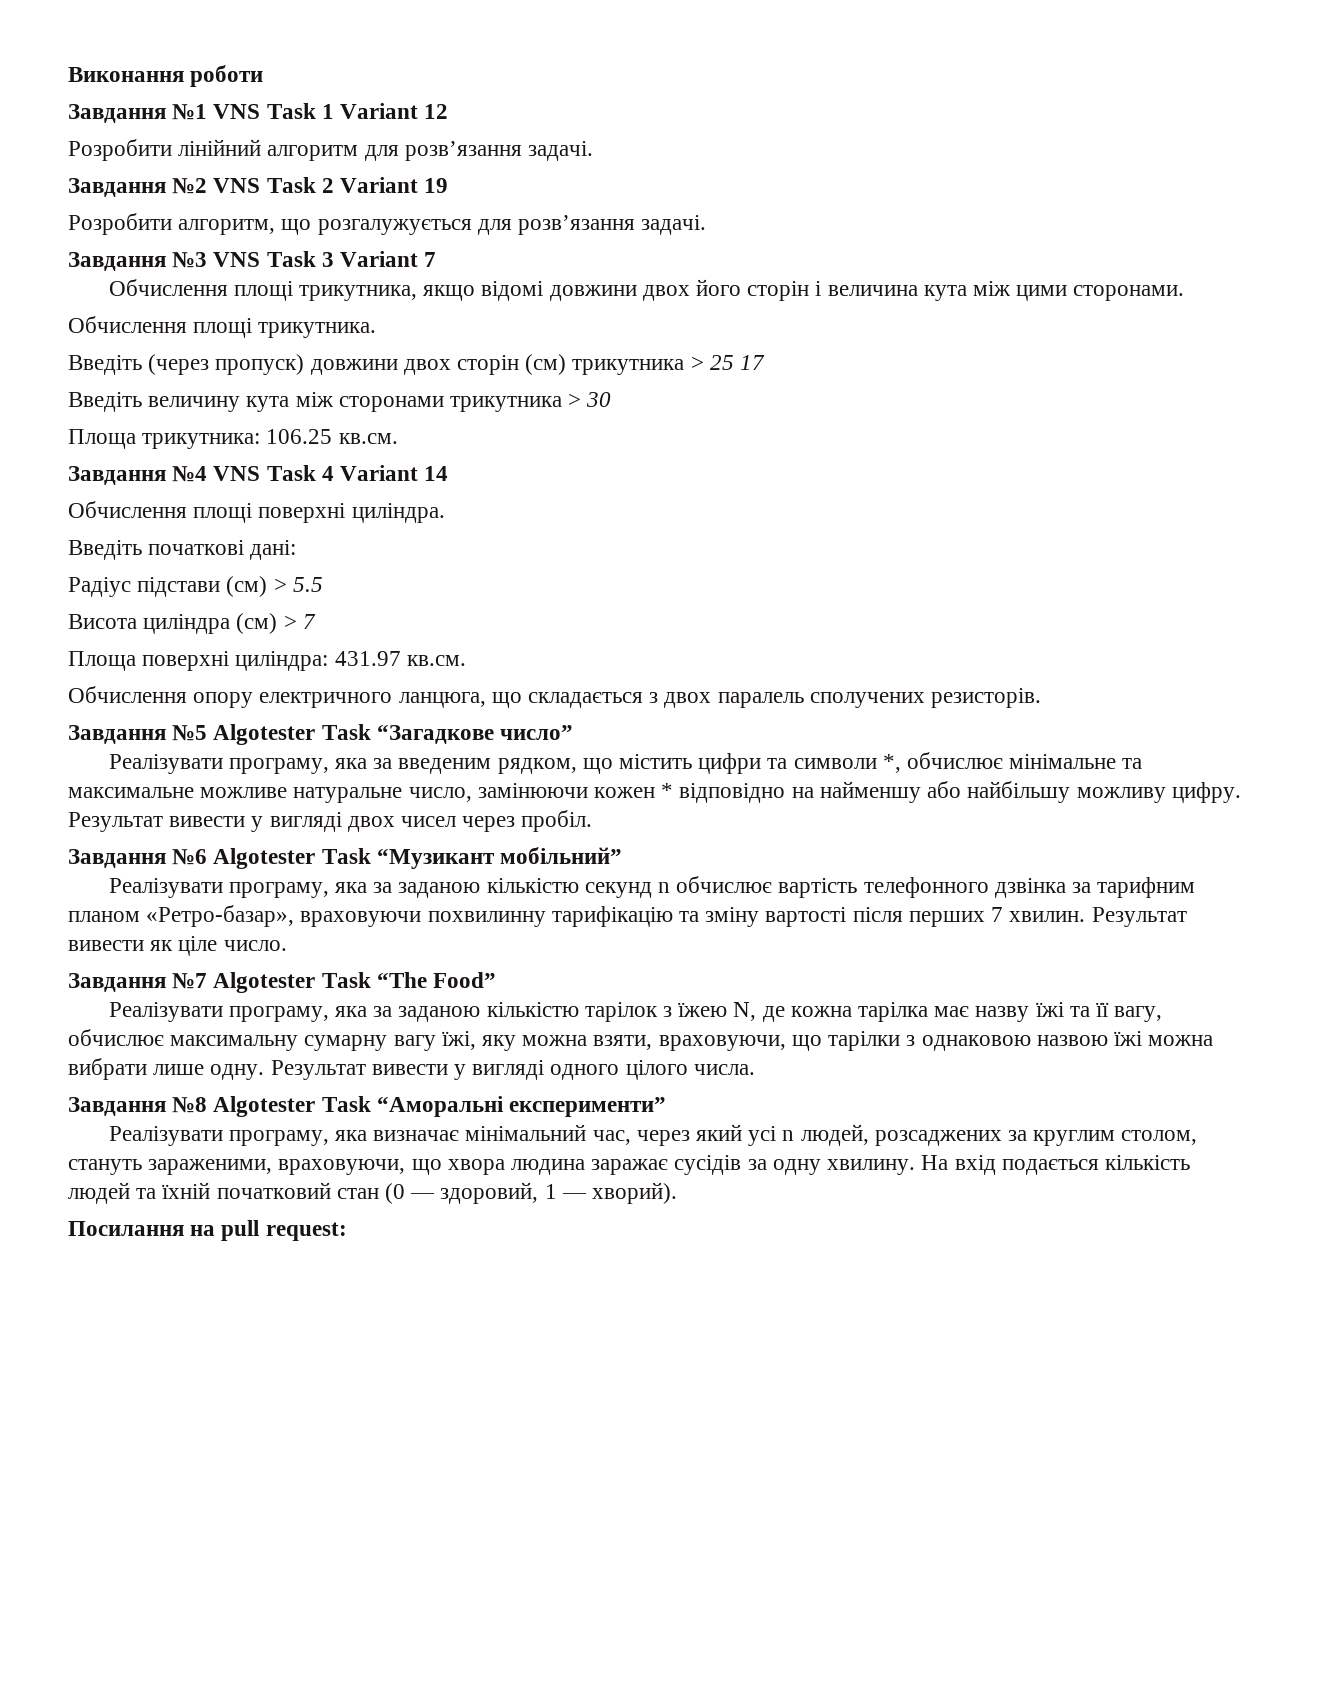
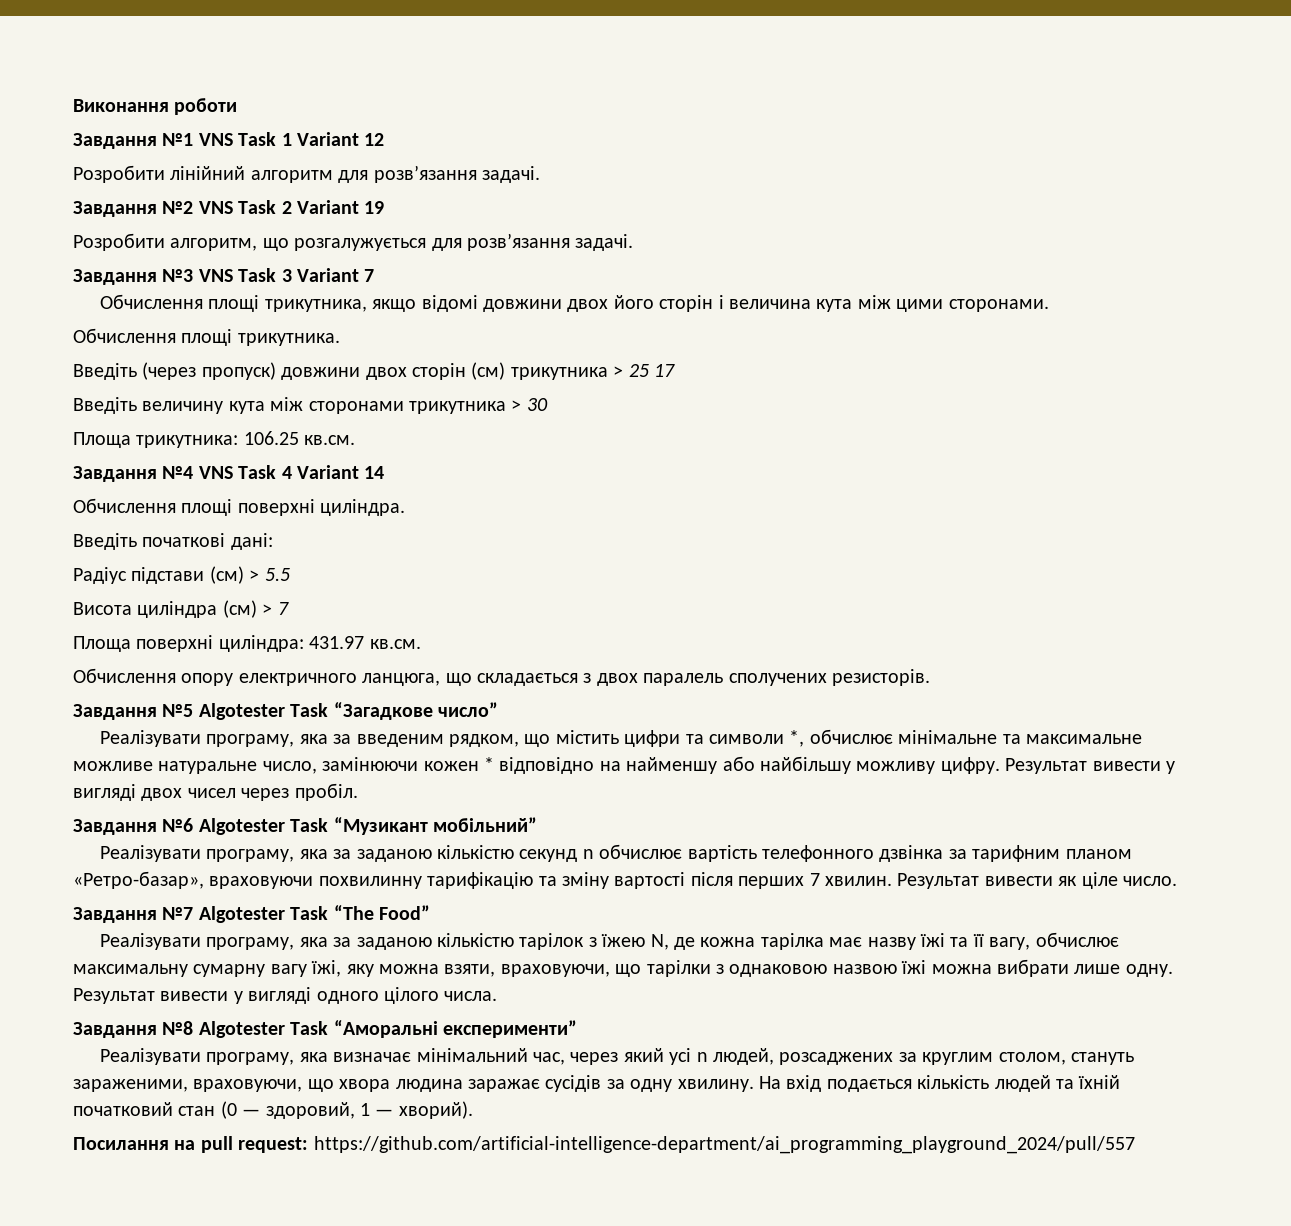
- Посилання на pull request:
+ Посилання на pull request: https://github.com/artificial-intelligence-department/ai_programming_playground_2024/pull/557

